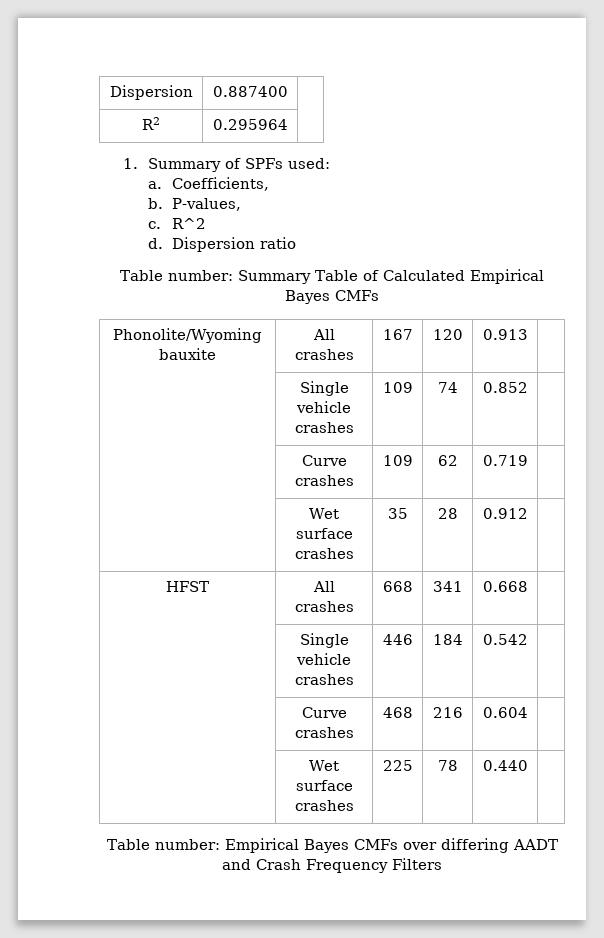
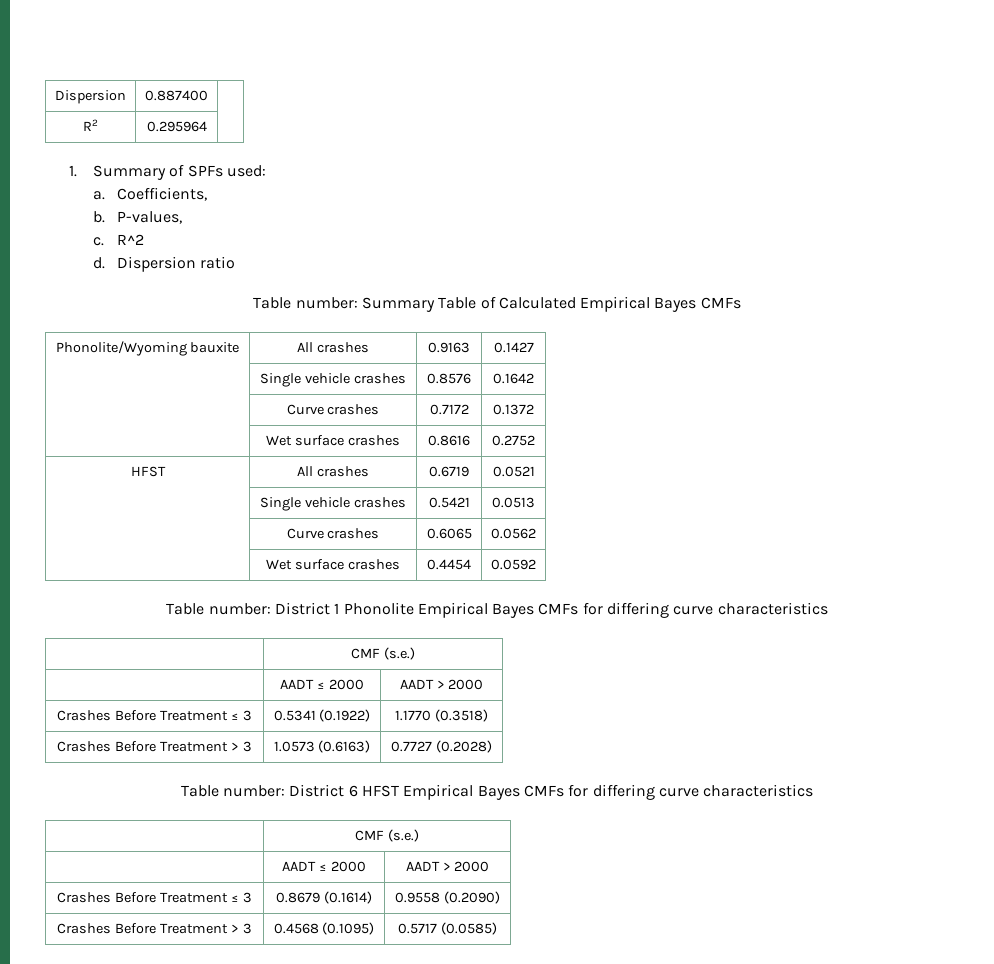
- Phonolite/Wyoming bauxite | All crashes | 167 | 120 | 0.913 |
- | Single vehicle crashes | 109 | 74 | 0.852 |
- | Curve crashes | 109 | 62 | 0.719 |
- | Wet surface crashes | 35 | 28 | 0.912 |
+ Phonolite/Wyoming bauxite | All crashes | 0.9163 | 0.1427
+ | Single vehicle crashes | 0.8576 | 0.1642
+ | Curve crashes | 0.7172 | 0.1372
+ | Wet surface crashes | 0.8616 | 0.2752
- HFST | All crashes | 668 | 341 | 0.668 |
- | Single vehicle crashes | 446 | 184 | 0.542 |
- | Curve crashes | 468 | 216 | 0.604 |
- | Wet surface crashes | 225 | 78 | 0.440 |
- Table number: Empirical Bayes CMFs over differing AADT and Crash Frequency Filters
+ HFST | All crashes | 0.6719 | 0.0521
+ | Single vehicle crashes | 0.5421 | 0.0513
+ | Curve crashes | 0.6065 | 0.0562
+ | Wet surface crashes | 0.4454 | 0.0592
+ Table number: District 1 Phonolite Empirical Bayes CMFs for differing curve characteristics
+ | CMF (s.e.)
+ | AADT ≤ 2000 | AADT > 2000
+ Crashes Before Treatment ≤ 3 | 0.5341 (0.1922) | 1.1770 (0.3518)
+ Crashes Before Treatment > 3 | 1.0573 (0.6163) | 0.7727 (0.2028)
+ Table number: District 6 HFST Empirical Bayes CMFs for differing curve characteristics
+ | CMF (s.e.)
+ | AADT ≤ 2000 | AADT > 2000
+ Crashes Before Treatment ≤ 3 | 0.8679 (0.1614) | 0.9558 (0.2090)
+ Crashes Before Treatment > 3 | 0.4568 (0.1095) | 0.5717 (0.0585)

